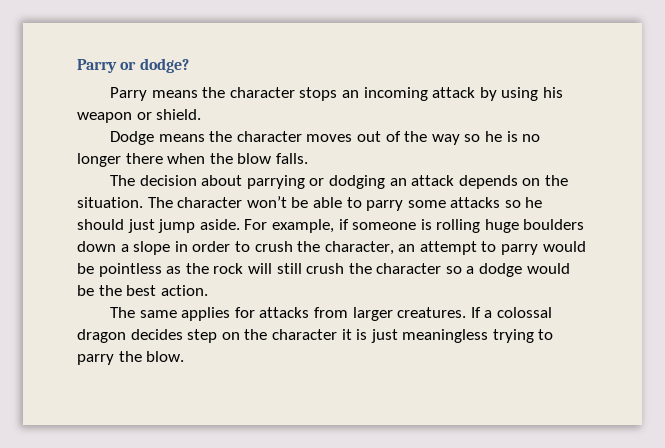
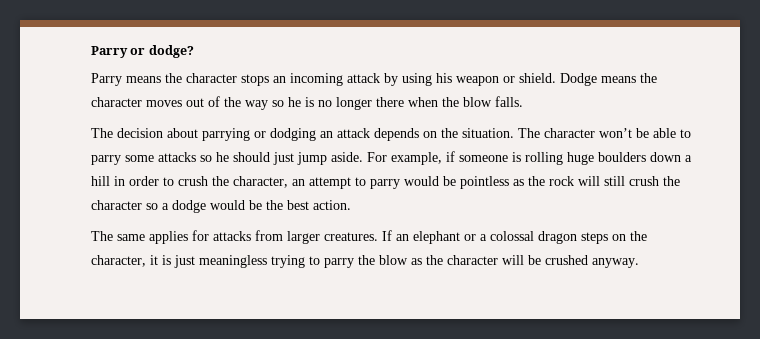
- Parry means the character stops an incoming attack by using his weapon or shield.
- Dodge means the character moves out of the way so he is no longer there when the blow falls.
+ Parry means the character stops an incoming attack by using his weapon or shield. Dodge means the character moves out of the way so he is no longer there when the blow falls.
- For example, if someone is rolling huge boulders down a slope in order to crush the character, an attempt to parry would be pointless as the rock will still crush the character so a dodge would be the best action.
+ For example, if someone is rolling huge boulders down a hill in order to crush the character, an attempt to parry would be pointless as the rock will still crush the character so a dodge would be the best action.
- If a colossal dragon decides step on the character it is just meaningless trying to parry the blow.
+ If an elephant or a colossal dragon steps on the character, it is just meaningless trying to parry the blow as the character will be crushed anyway.

